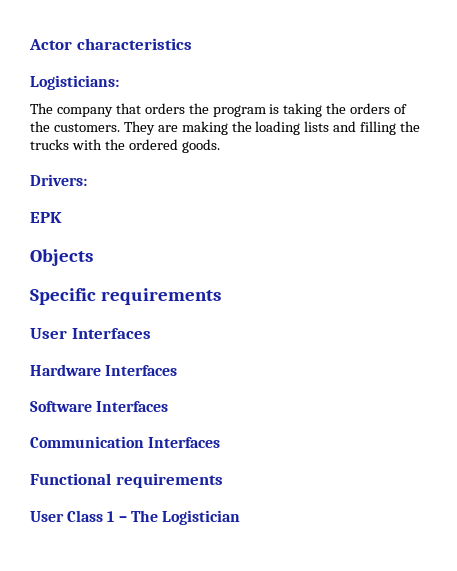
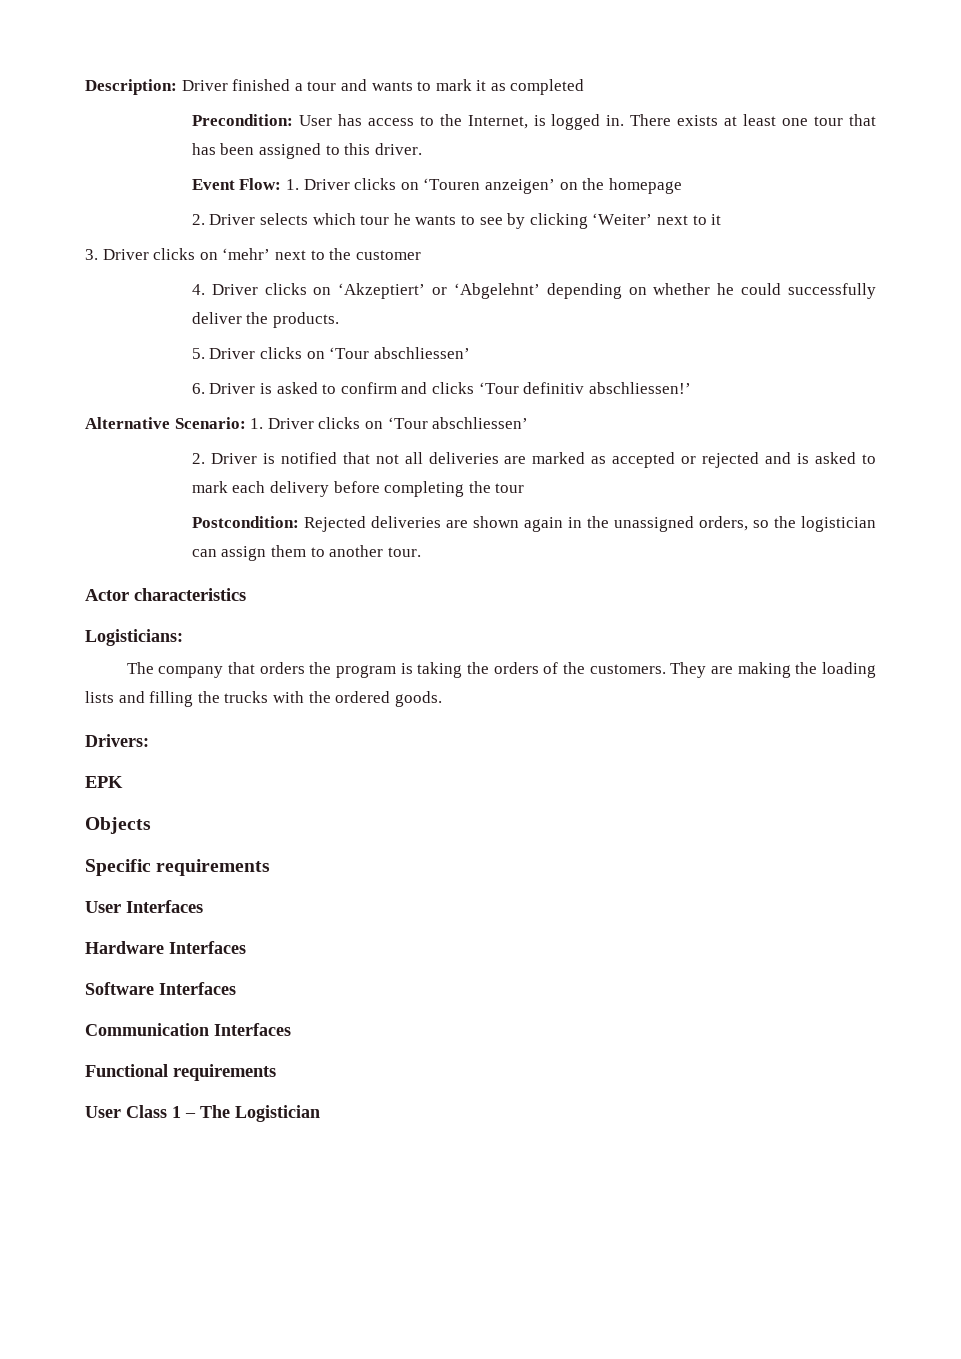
+ Description: Driver finished a tour and wants to mark it as completed
+ Precondition: User has access to the Internet, is logged in. There exists at least one tour that has been assigned to this driver.
+ Event Flow: 1. Driver clicks on ‘Touren anzeigen’ on the homepage
+ 2. Driver selects which tour he wants to see by clicking ‘Weiter’ next to it
+ 3. Driver clicks on ‘mehr’ next to the customer
+ 4. Driver clicks on ‘Akzeptiert’ or ‘Abgelehnt’ depending on whether he could successfully deliver the products.
+ 5. Driver clicks on ‘Tour abschliessen’
+ 6. Driver is asked to confirm and clicks ‘Tour definitiv abschliessen!’
+ Alternative Scenario: 1. Driver clicks on ‘Tour abschliessen’
+ 2. Driver is notified that not all deliveries are marked as accepted or rejected and is asked to mark each delivery before completing the tour
+ Postcondition: Rejected deliveries are shown again in the unassigned orders, so the logistician can assign them to another tour.

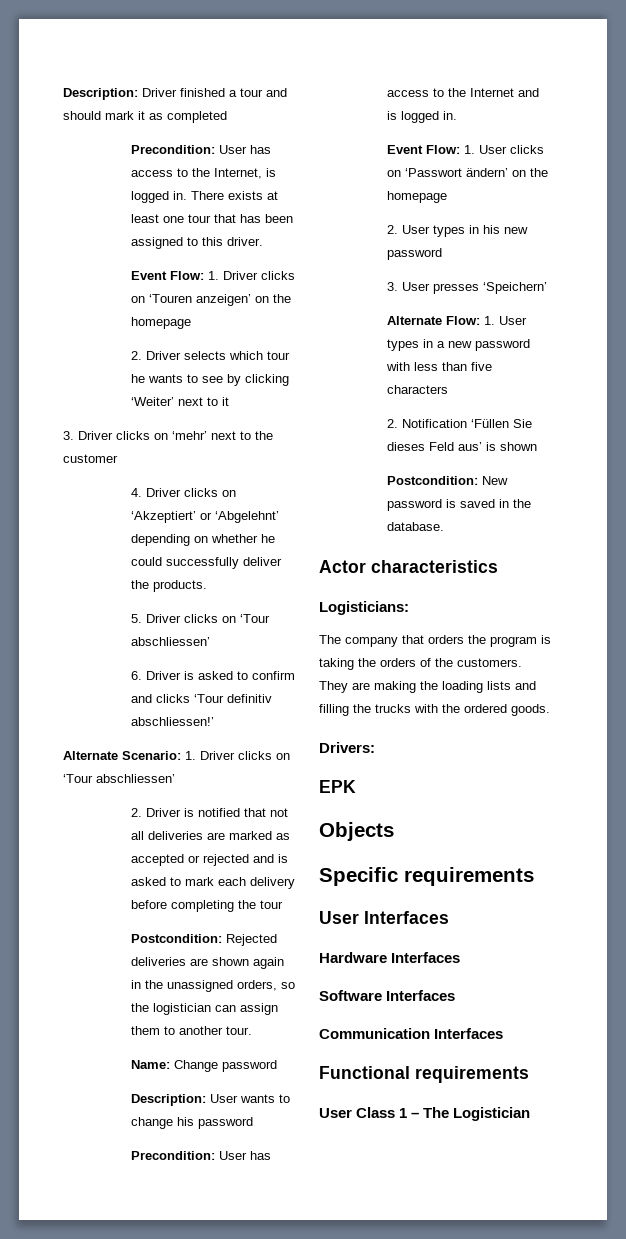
- Description: Driver finished a tour and wants to mark it as completed
+ Description: Driver finished a tour and should mark it as completed
- Alternative Scenario: 1. Driver clicks on ‘Tour abschliessen’
+ Alternate Scenario: 1. Driver clicks on ‘Tour abschliessen’
+ Name: Change password
+ Description: User wants to change his password
+ Precondition: User has access to the Internet and is logged in.
+ Event Flow: 1. User clicks on ‘Passwort ändern’ on the homepage
+ 2. User types in his new password
+ 3. User presses ‘Speichern’
+ Alternate Flow: 1. User types in a new password with less than five characters
+ 2. Notification ‘Füllen Sie dieses Feld aus’ is shown
+ Postcondition: New password is saved in the database.

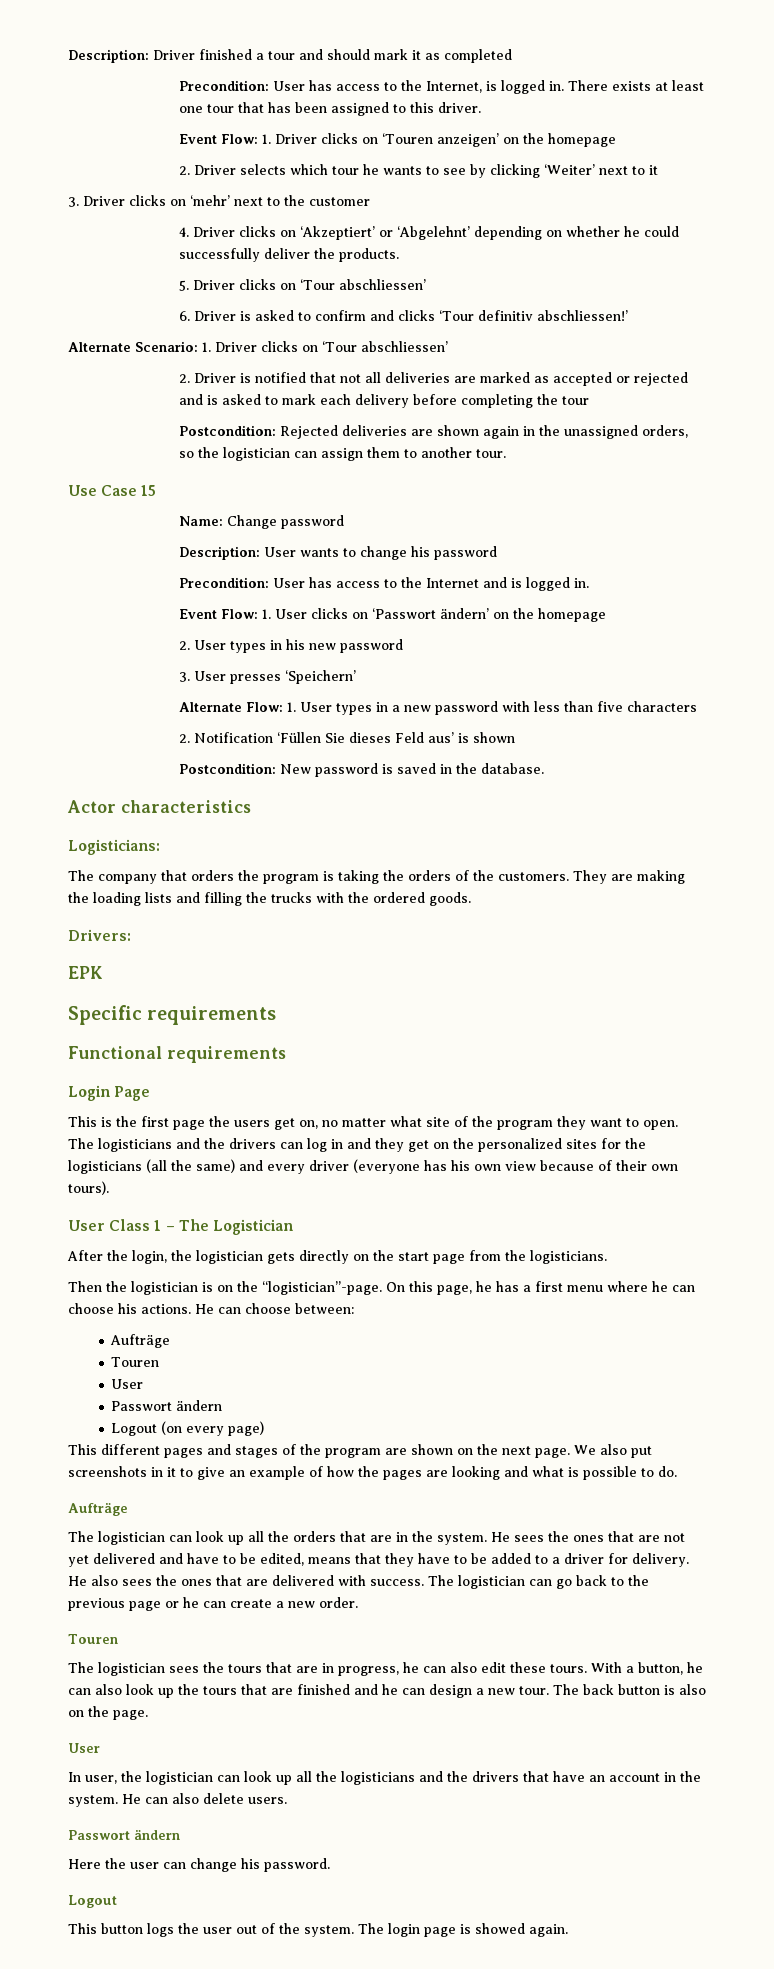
+ Use Case 15
- Objects
- User Interfaces
- Hardware Interfaces
- Software Interfaces
- Communication Interfaces
  Functional requirements
+ Login Page
+ This is the first page the users get on, no matter what site of the program they want to open. The logisticians and the drivers can log in and they get on the personalized sites for the logisticians (all the same) and every driver (everyone has his own view because of their own tours).
+ After the login, the logistician gets directly on the start page from the logisticians.
+ Then the logistician is on the “logistician”-page. On this page, he has a first menu where he can choose his actions. He can choose between:
+ Aufträge
+ Touren
+ User
+ Passwort ändern
+ Logout (on every page)
+ This different pages and stages of the program are shown on the next page. We also put screenshots in it to give an example of how the pages are looking and what is possible to do.
+ Aufträge
+ The logistician can look up all the orders that are in the system. He sees the ones that are not yet delivered and have to be edited, means that they have to be added to a driver for delivery. He also sees the ones that are delivered with success. The logistician can go back to the previous page or he can create a new order.
+ Touren
+ The logistician sees the tours that are in progress, he can also edit these tours. With a button, he can also look up the tours that are finished and he can design a new tour. The back button is also on the page.
+ User
+ In user, the logistician can look up all the logisticians and the drivers that have an account in the system. He can also delete users.
+ Passwort ändern
+ Here the user can change his password.
+ Logout
+ This button logs the user out of the system. The login page is showed again.

